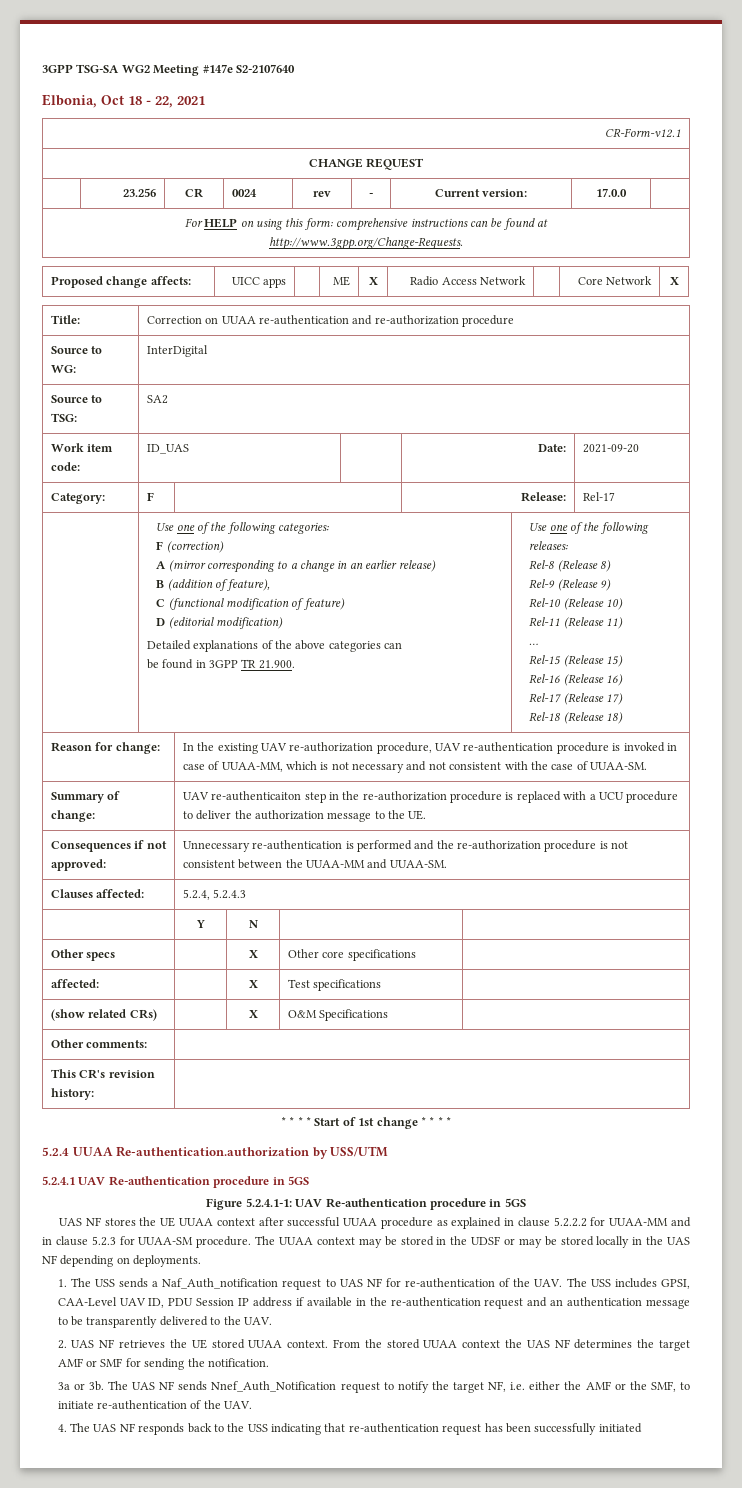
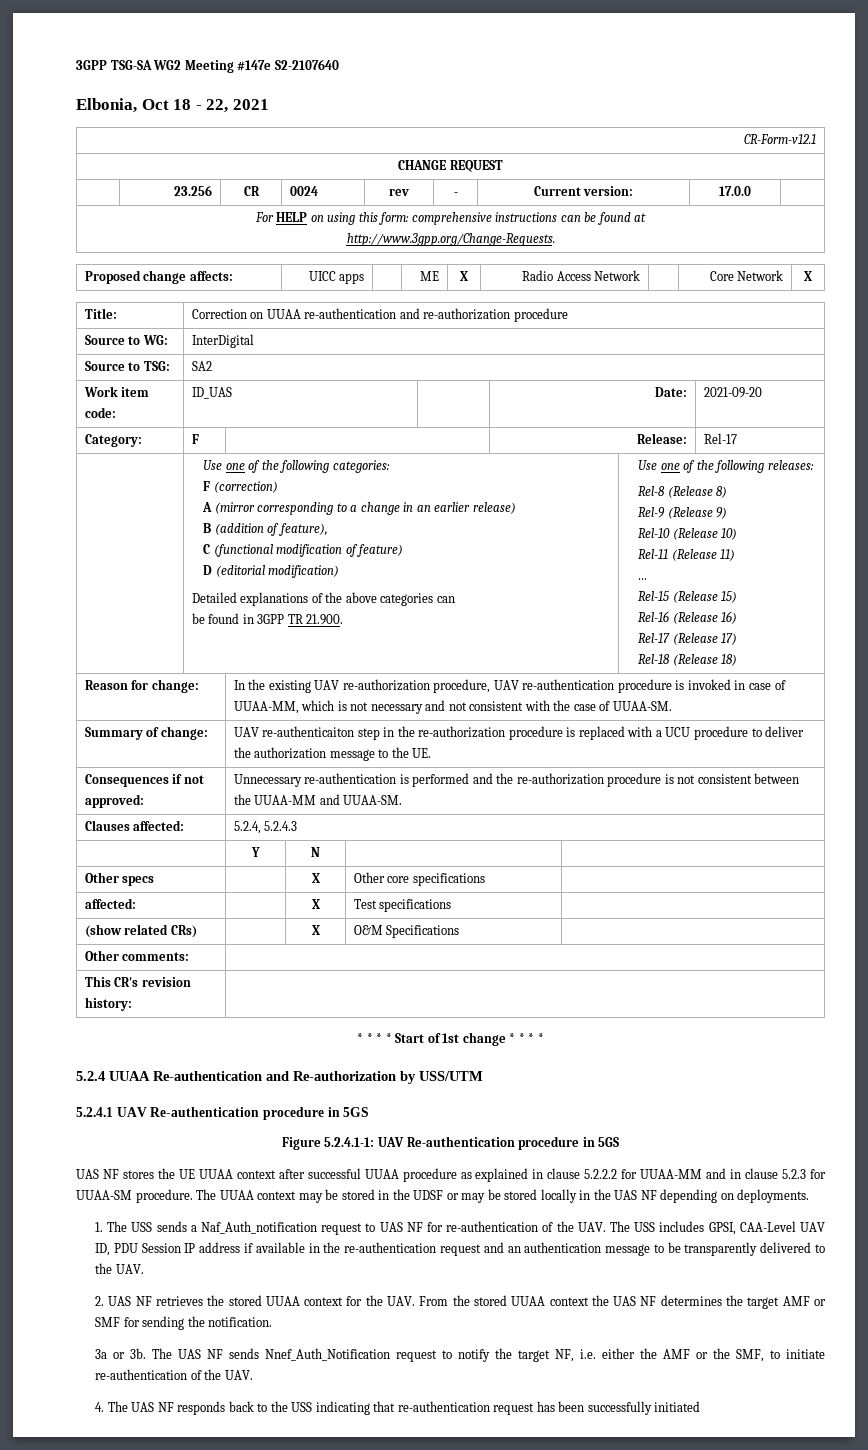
- 5.2.4 UUAA Re-authentication.authorization by USS/UTM
+ 5.2.4 UUAA Re-authentication and Re-authorization by USS/UTM
- 2. UAS NF retrieves the UE stored UUAA context. From the stored UUAA context the UAS NF determines the target AMF or SMF for sending the notification.
+ 2. UAS NF retrieves the stored UUAA context for the UAV. From the stored UUAA context the UAS NF determines the target AMF or SMF for sending the notification.

